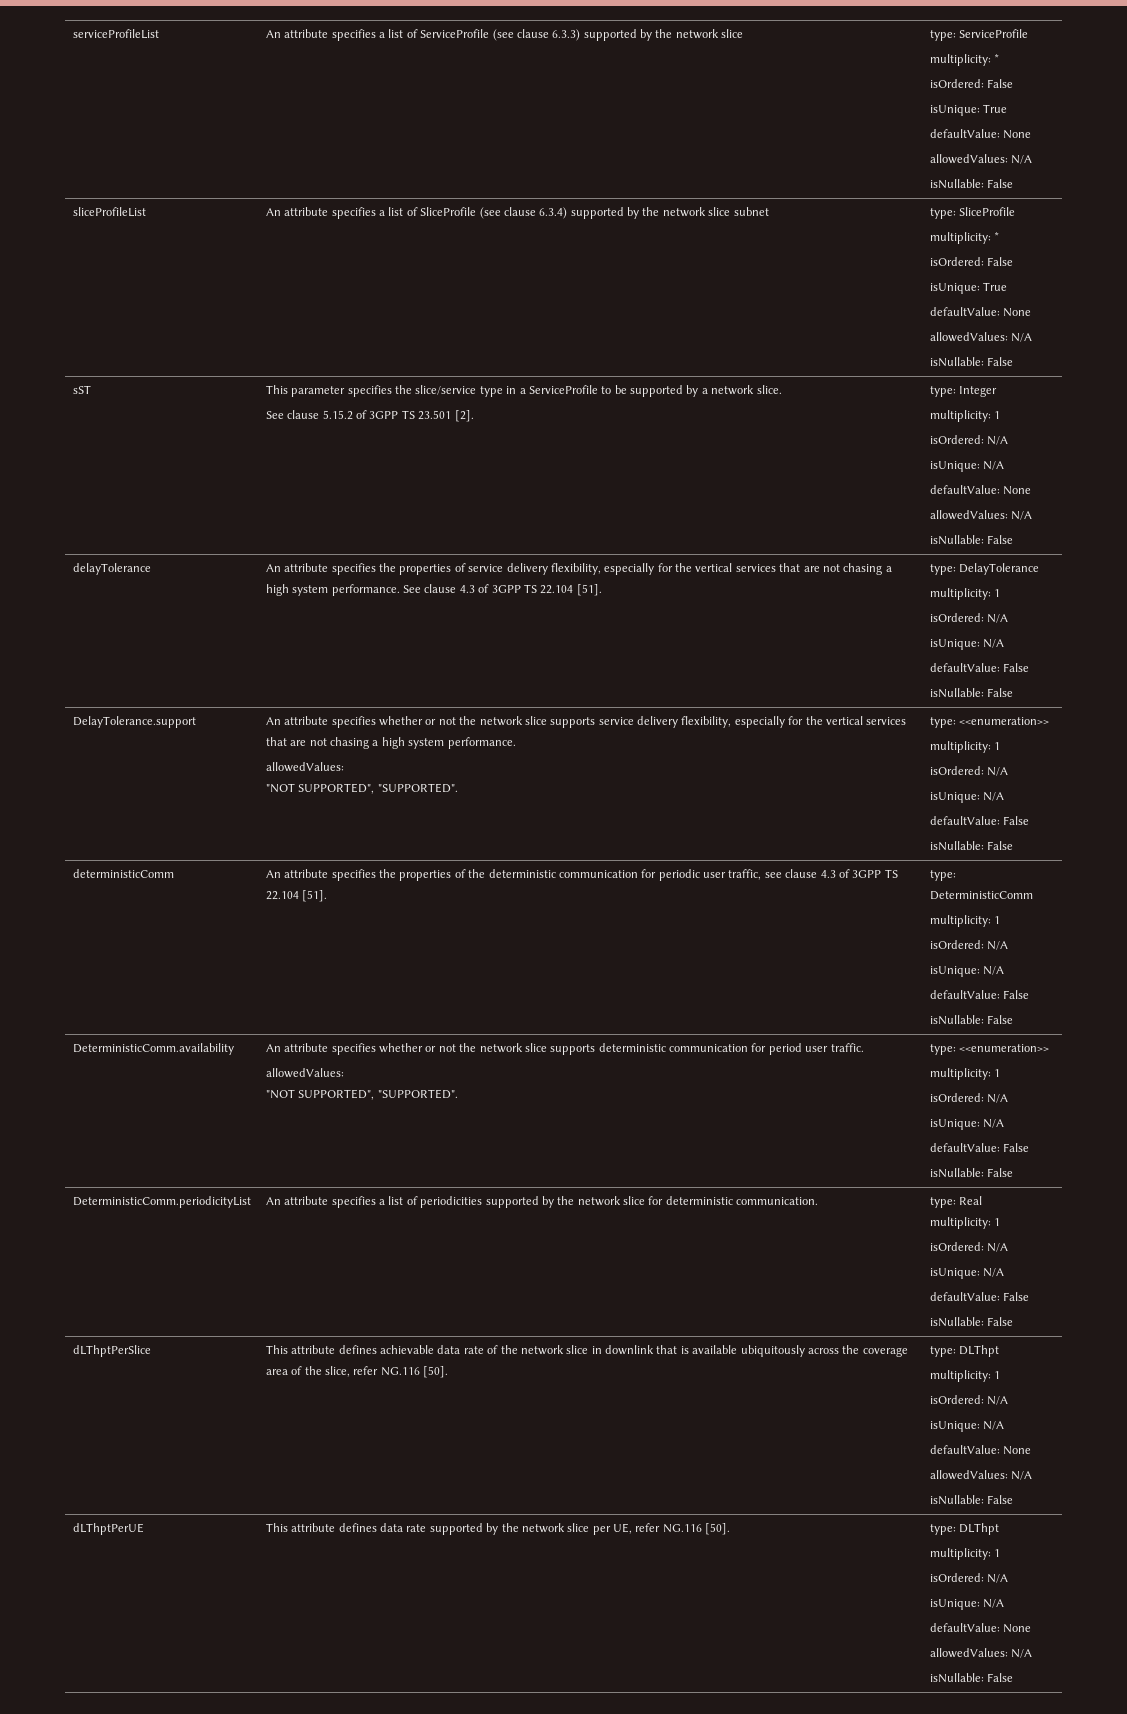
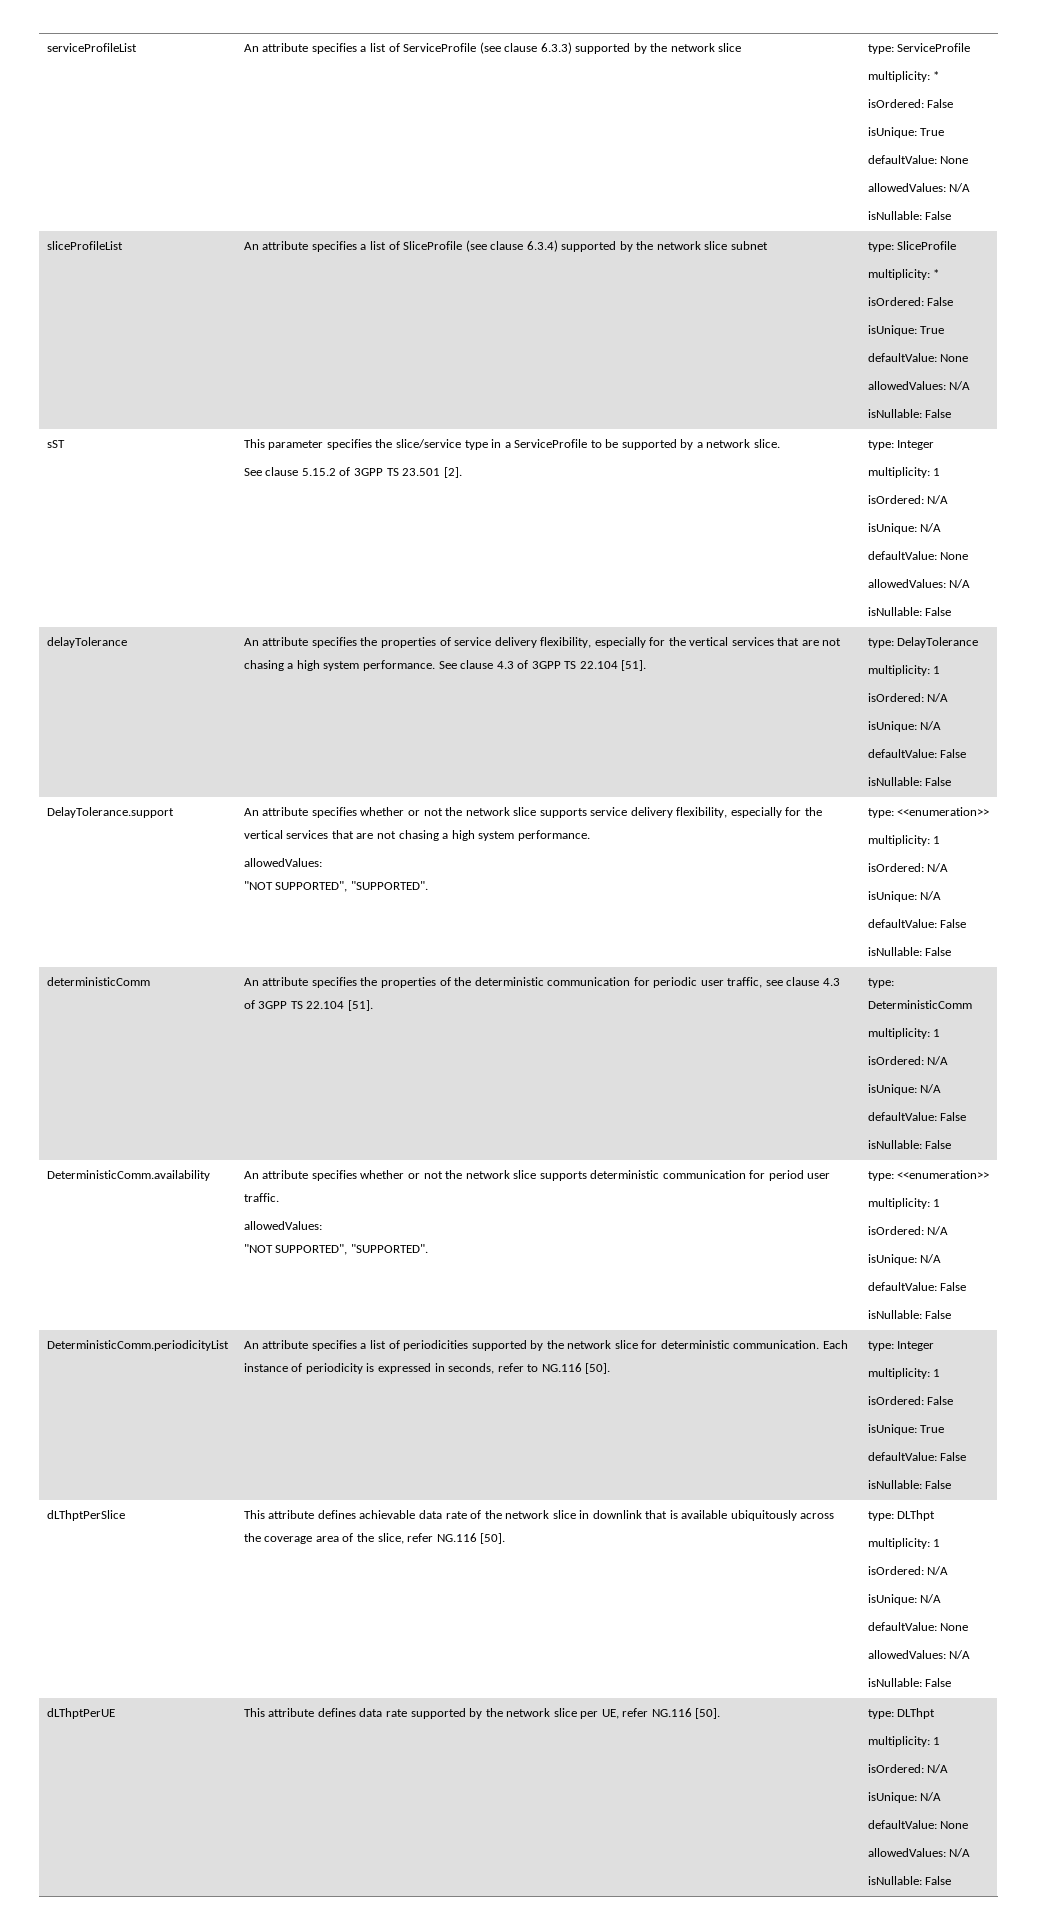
- DeterministicComm.periodicityList | An attribute specifies a list of periodicities supported by the network slice for deterministic communication. | type: Real
+ DeterministicComm.periodicityList | An attribute specifies a list of periodicities supported by the network slice for deterministic communication. Each instance of periodicity is expressed in seconds, refer to NG.116 [50]. | type: Integer
  multiplicity: 1
- isOrdered: N/A
- isUnique: N/A
+ isOrdered: False
+ isUnique: True

